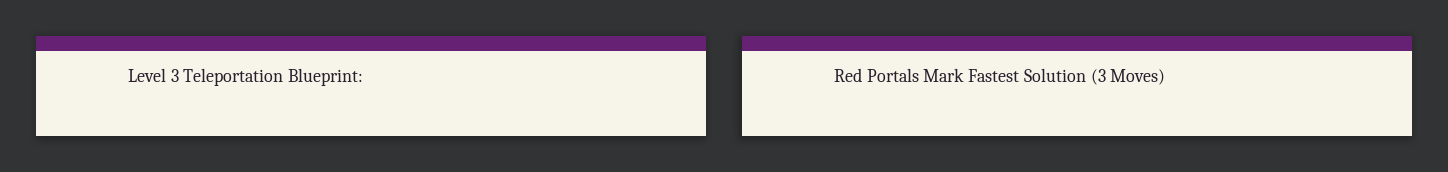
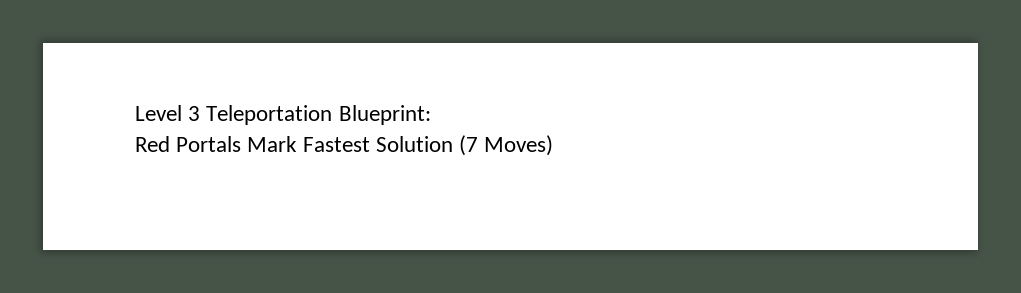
- Red Portals Mark Fastest Solution (3 Moves)
+ Red Portals Mark Fastest Solution (7 Moves)

